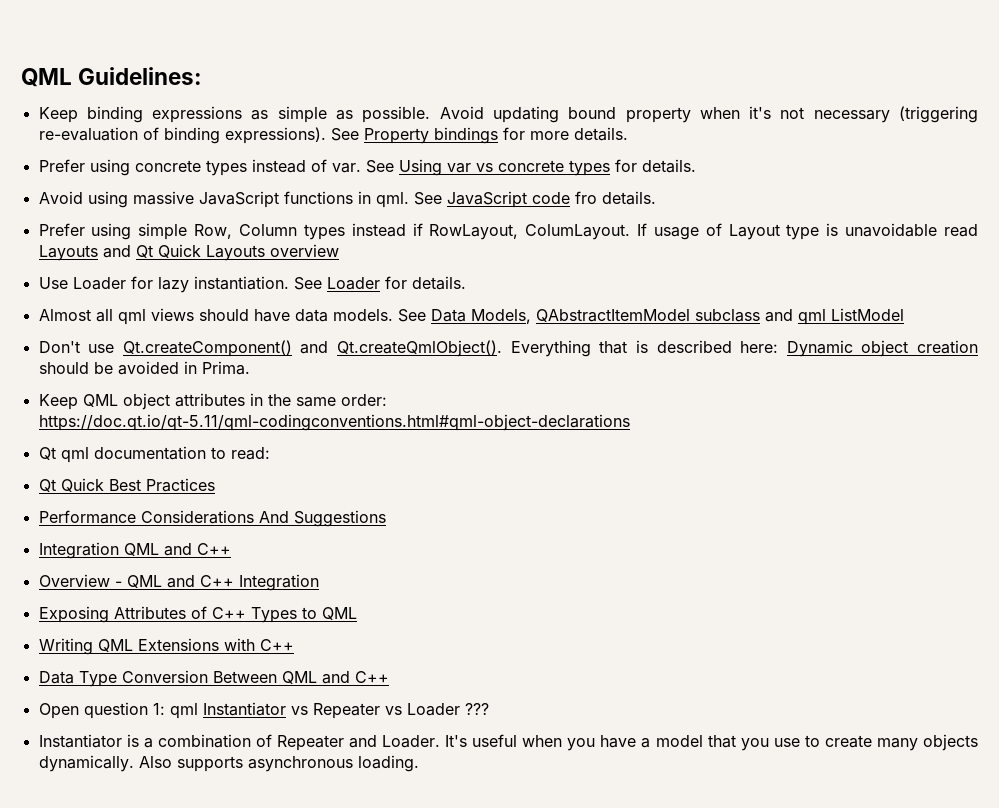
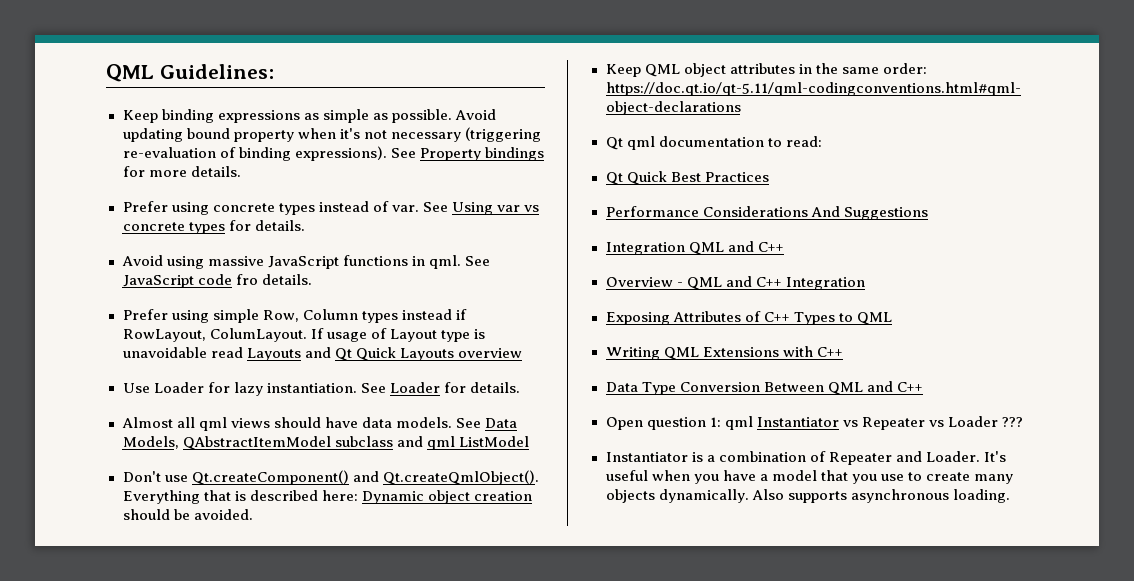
- Don't use Qt.createComponent() and Qt.createQmlObject(). Everything that is described here: Dynamic object creation should be avoided in Prima.
+ Don't use Qt.createComponent() and Qt.createQmlObject(). Everything that is described here: Dynamic object creation should be avoided.

